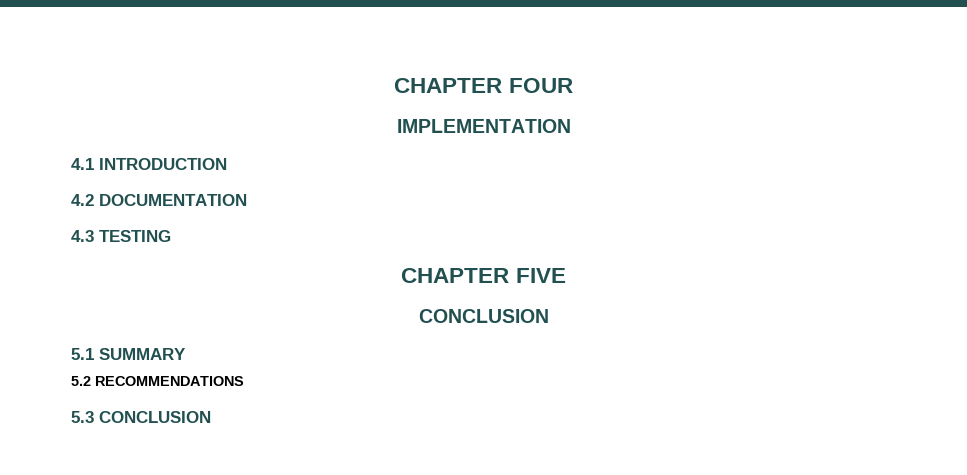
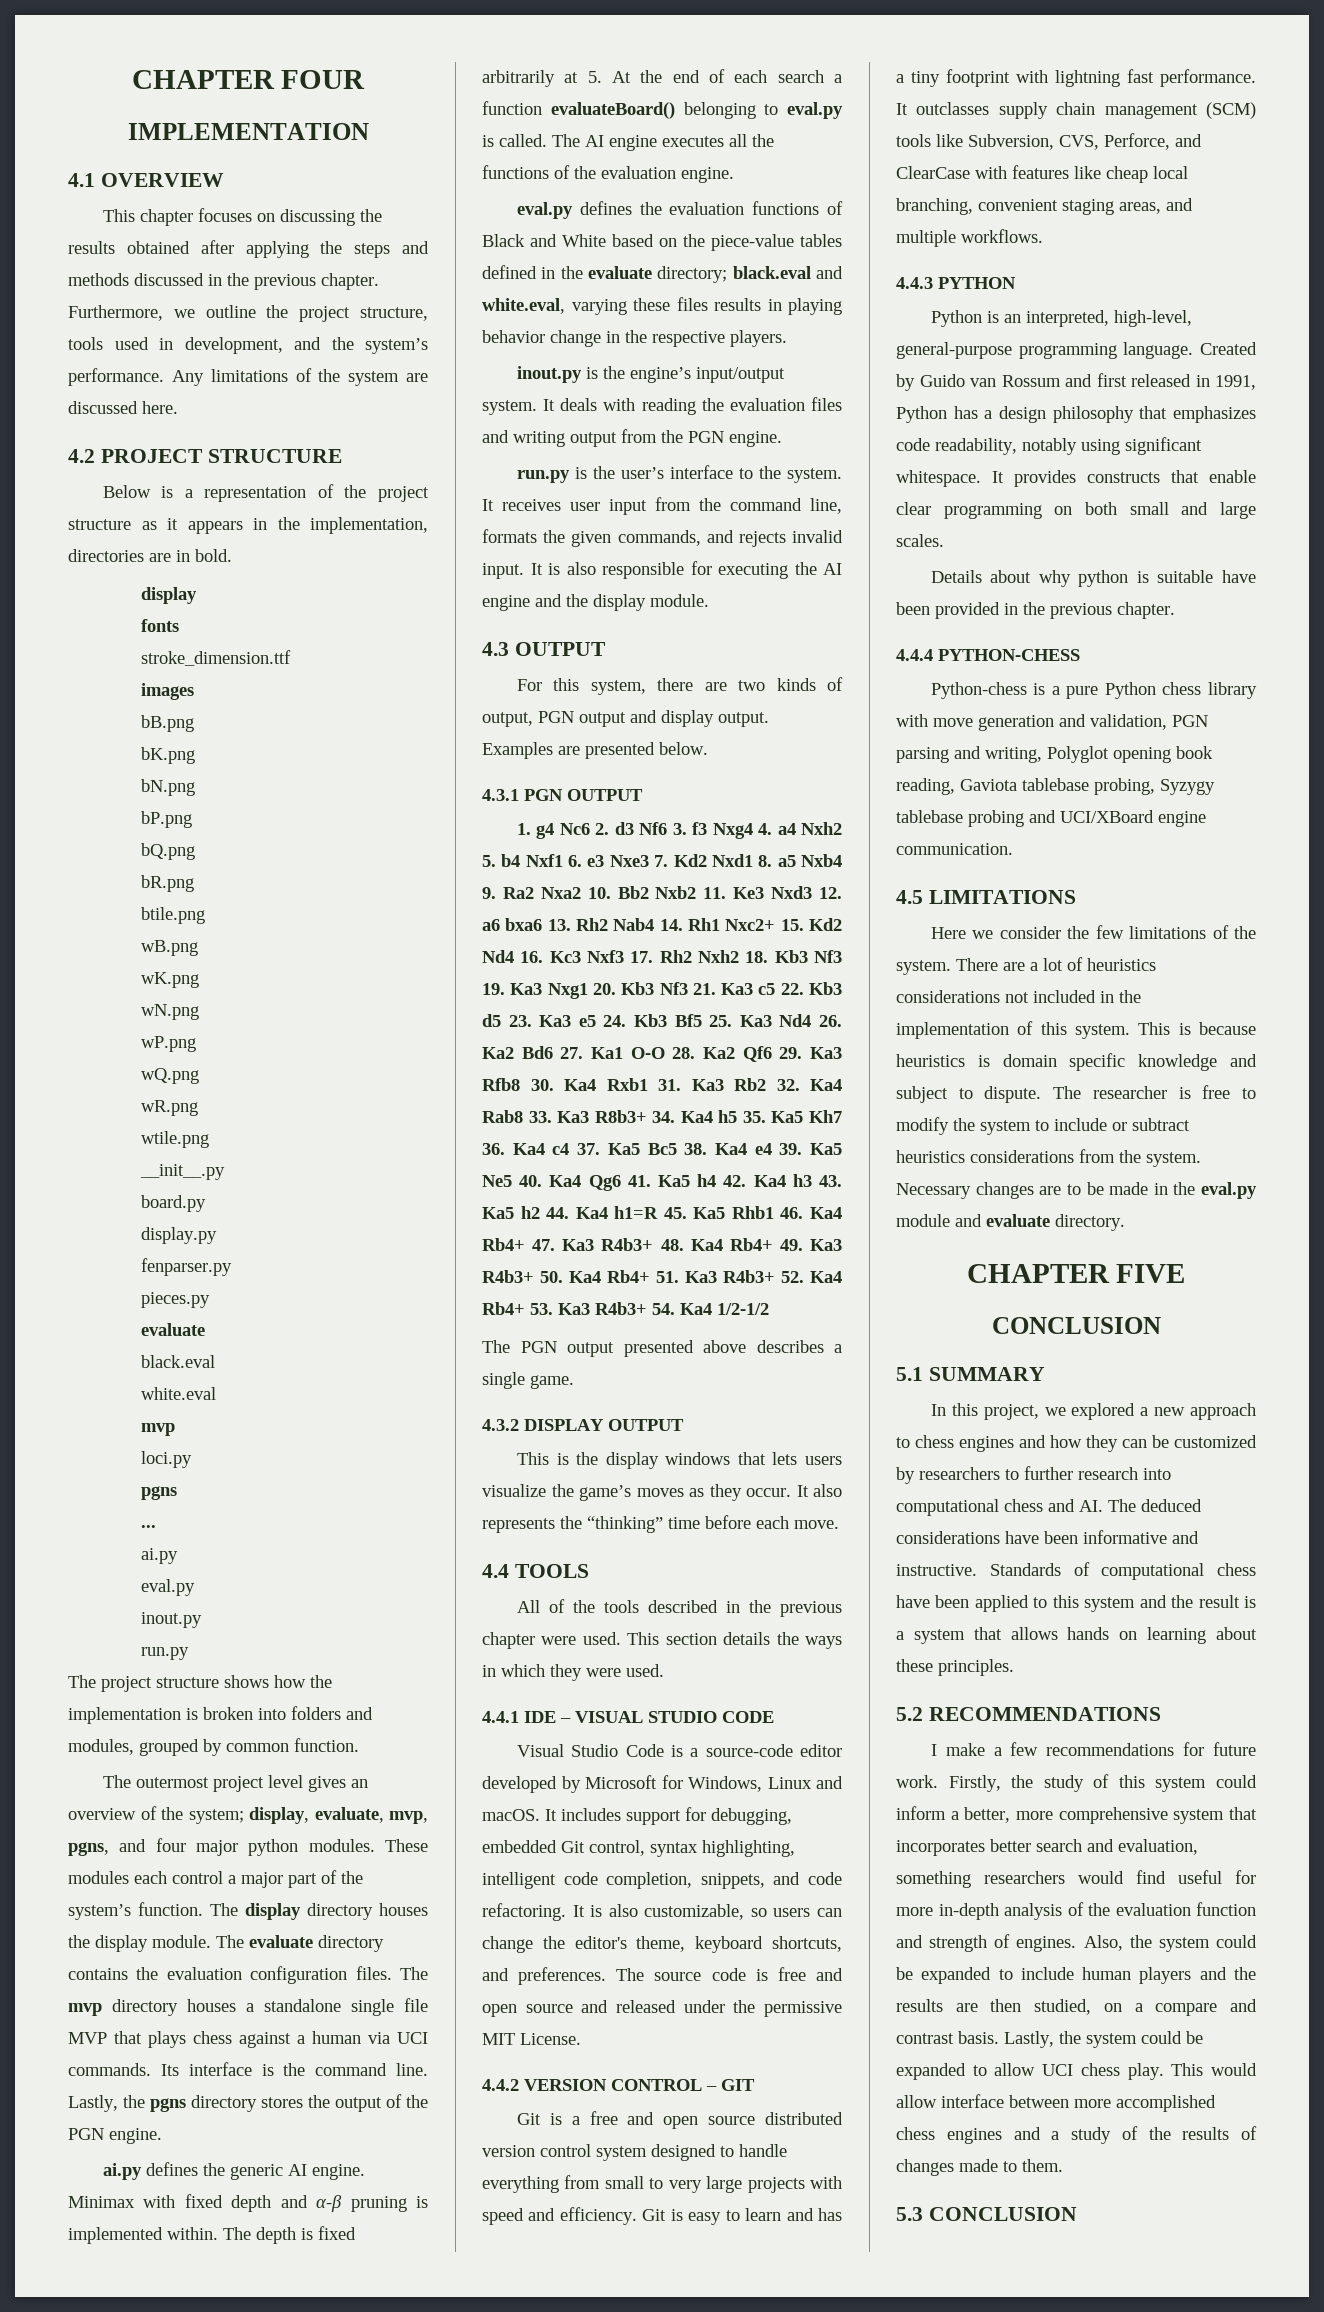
- 4.1 INTRODUCTION
- 4.2 DOCUMENTATION
- 4.3 TESTING
+ 4.1 OVERVIEW
+ This chapter focuses on discussing the results obtained after applying the steps and methods discussed in the previous chapter. Furthermore, we outline the project structure, tools used in development, and the system’s performance. Any limitations of the system are discussed here.
+ 4.2 PROJECT STRUCTURE
+ Below is a representation of the project structure as it appears in the implementation, directories are in bold.
+ display
+ fonts
+ stroke_dimension.ttf
+ images
+ bB.png
+ bK.png
+ bN.png
+ bP.png
+ bQ.png
+ bR.png
+ btile.png
+ wB.png
+ wK.png
+ wN.png
+ wP.png
+ wQ.png
+ wR.png
+ wtile.png
+ __init__.py
+ board.py
+ display.py
+ fenparser.py
+ pieces.py
+ evaluate
+ black.eval
+ white.eval
+ mvp
+ loci.py
+ pgns
+ ...
+ ai.py
+ eval.py
+ inout.py
+ run.py
+ The project structure shows how the implementation is broken into folders and modules, grouped by common function.
+ The outermost project level gives an overview of the system; display, evaluate, mvp, pgns, and four major python modules. These modules each control a major part of the system’s function. The display directory houses the display module. The evaluate directory contains the evaluation configuration files. The mvp directory houses a standalone single file MVP that plays chess against a human via UCI commands. Its interface is the command line. Lastly, the pgns directory stores the output of the PGN engine.
+ ai.py defines the generic AI engine. Minimax with fixed depth and α-β pruning is implemented within. The depth is fixed arbitrarily at 5. At the end of each search a function evaluateBoard() belonging to eval.py is called. The AI engine executes all the functions of the evaluation engine.
+ eval.py defines the evaluation functions of Black and White based on the piece-value tables defined in the evaluate directory; black.eval and white.eval, varying these files results in playing behavior change in the respective players.
+ inout.py is the engine’s input/output system. It deals with reading the evaluation files and writing output from the PGN engine.
+ run.py is the user’s interface to the system. It receives user input from the command line, formats the given commands, and rejects invalid input. It is also responsible for executing the AI engine and the display module.
+ 4.3 OUTPUT
+ For this system, there are two kinds of output, PGN output and display output. Examples are presented below.
+ 4.3.1 PGN OUTPUT
+ 1. g4 Nc6 2. d3 Nf6 3. f3 Nxg4 4. a4 Nxh2 5. b4 Nxf1 6. e3 Nxe3 7. Kd2 Nxd1 8. a5 Nxb4 9. Ra2 Nxa2 10. Bb2 Nxb2 11. Ke3 Nxd3 12. a6 bxa6 13. Rh2 Nab4 14. Rh1 Nxc2+ 15. Kd2 Nd4 16. Kc3 Nxf3 17. Rh2 Nxh2 18. Kb3 Nf3 19. Ka3 Nxg1 20. Kb3 Nf3 21. Ka3 c5 22. Kb3 d5 23. Ka3 e5 24. Kb3 Bf5 25. Ka3 Nd4 26. Ka2 Bd6 27. Ka1 O-O 28. Ka2 Qf6 29. Ka3 Rfb8 30. Ka4 Rxb1 31. Ka3 Rb2 32. Ka4 Rab8 33. Ka3 R8b3+ 34. Ka4 h5 35. Ka5 Kh7 36. Ka4 c4 37. Ka5 Bc5 38. Ka4 e4 39. Ka5 Ne5 40. Ka4 Qg6 41. Ka5 h4 42. Ka4 h3 43. Ka5 h2 44. Ka4 h1=R 45. Ka5 Rhb1 46. Ka4 Rb4+ 47. Ka3 R4b3+ 48. Ka4 Rb4+ 49. Ka3 R4b3+ 50. Ka4 Rb4+ 51. Ka3 R4b3+ 52. Ka4 Rb4+ 53. Ka3 R4b3+ 54. Ka4 1/2-1/2
+ The PGN output presented above describes a single game.
+ 4.3.2 DISPLAY OUTPUT
+ This is the display windows that lets users visualize the game’s moves as they occur. It also represents the “thinking” time before each move.
+ 4.4 TOOLS
+ All of the tools described in the previous chapter were used. This section details the ways in which they were used.
+ 4.4.1 IDE – VISUAL STUDIO CODE
+ Visual Studio Code is a source-code editor developed by Microsoft for Windows, Linux and macOS. It includes support for debugging, embedded Git control, syntax highlighting, intelligent code completion, snippets, and code refactoring. It is also customizable, so users can change the editor's theme, keyboard shortcuts, and preferences. The source code is free and open source and released under the permissive MIT License.
+ 4.4.2 VERSION CONTROL – GIT
+ Git is a free and open source distributed version control system designed to handle everything from small to very large projects with speed and efficiency. Git is easy to learn and has a tiny footprint with lightning fast performance. It outclasses supply chain management (SCM) tools like Subversion, CVS, Perforce, and ClearCase with features like cheap local branching, convenient staging areas, and multiple workflows.
+ 4.4.3 PYTHON
+ Python is an interpreted, high-level, general-purpose programming language. Created by Guido van Rossum and first released in 1991, Python has a design philosophy that emphasizes code readability, notably using significant whitespace. It provides constructs that enable clear programming on both small and large scales.
+ Details about why python is suitable have been provided in the previous chapter.
+ 4.4.4 PYTHON-CHESS
+ Python-chess is a pure Python chess library with move generation and validation, PGN parsing and writing, Polyglot opening book reading, Gaviota tablebase probing, Syzygy tablebase probing and UCI/XBoard engine communication.
+ 4.5 LIMITATIONS
+ Here we consider the few limitations of the system. There are a lot of heuristics considerations not included in the implementation of this system. This is because heuristics is domain specific knowledge and subject to dispute. The researcher is free to modify the system to include or subtract heuristics considerations from the system. Necessary changes are to be made in the eval.py module and evaluate directory.
+ In this project, we explored a new approach to chess engines and how they can be customized by researchers to further research into computational chess and AI. The deduced considerations have been informative and instructive. Standards of computational chess have been applied to this system and the result is a system that allows hands on learning about these principles.
  5.2 RECOMMENDATIONS
+ I make a few recommendations for future work. Firstly, the study of this system could inform a better, more comprehensive system that incorporates better search and evaluation, something researchers would find useful for more in-depth analysis of the evaluation function and strength of engines. Also, the system could be expanded to include human players and the results are then studied, on a compare and contrast basis. Lastly, the system could be expanded to allow UCI chess play. This would allow interface between more accomplished chess engines and a study of the results of changes made to them.

